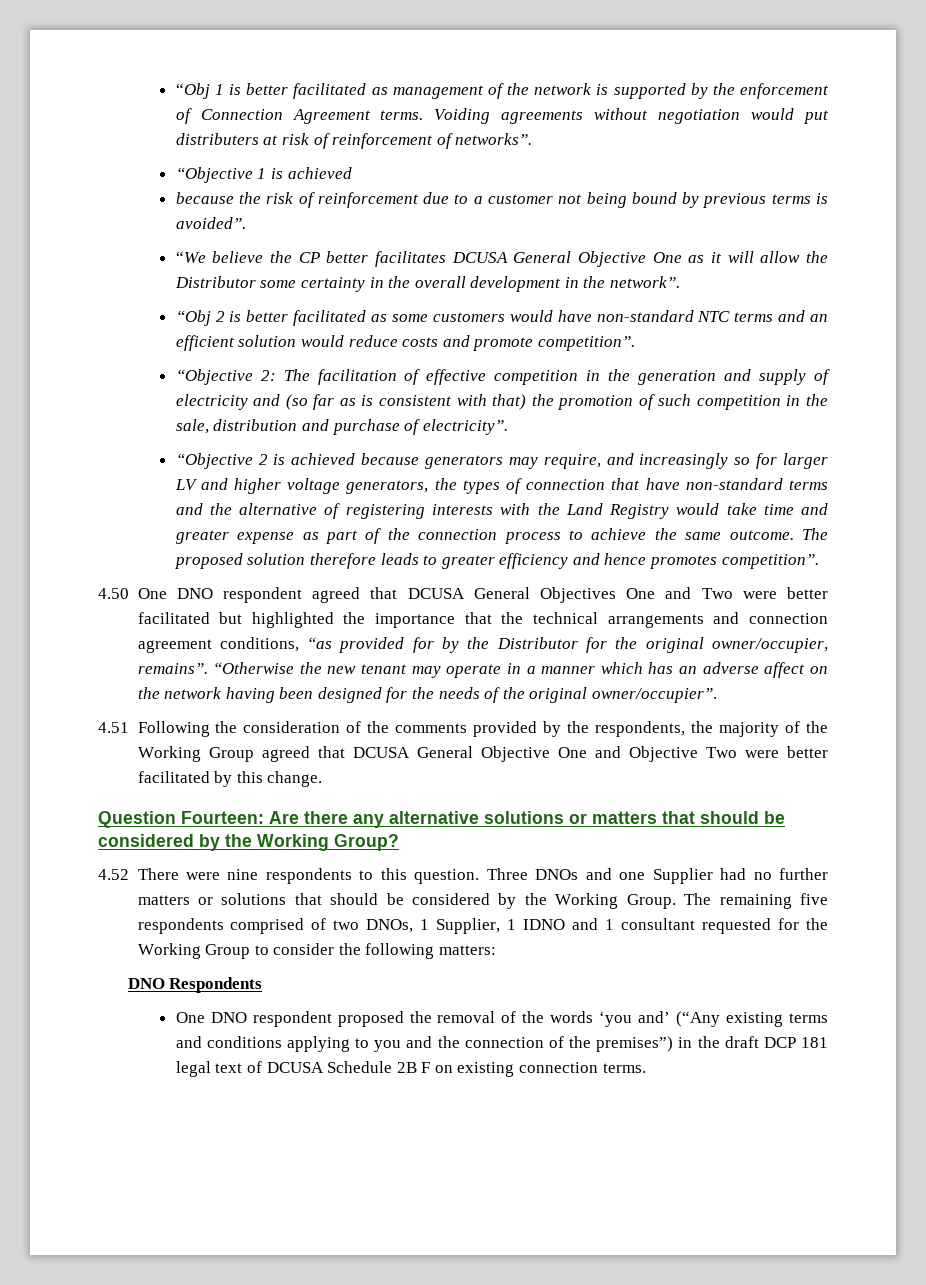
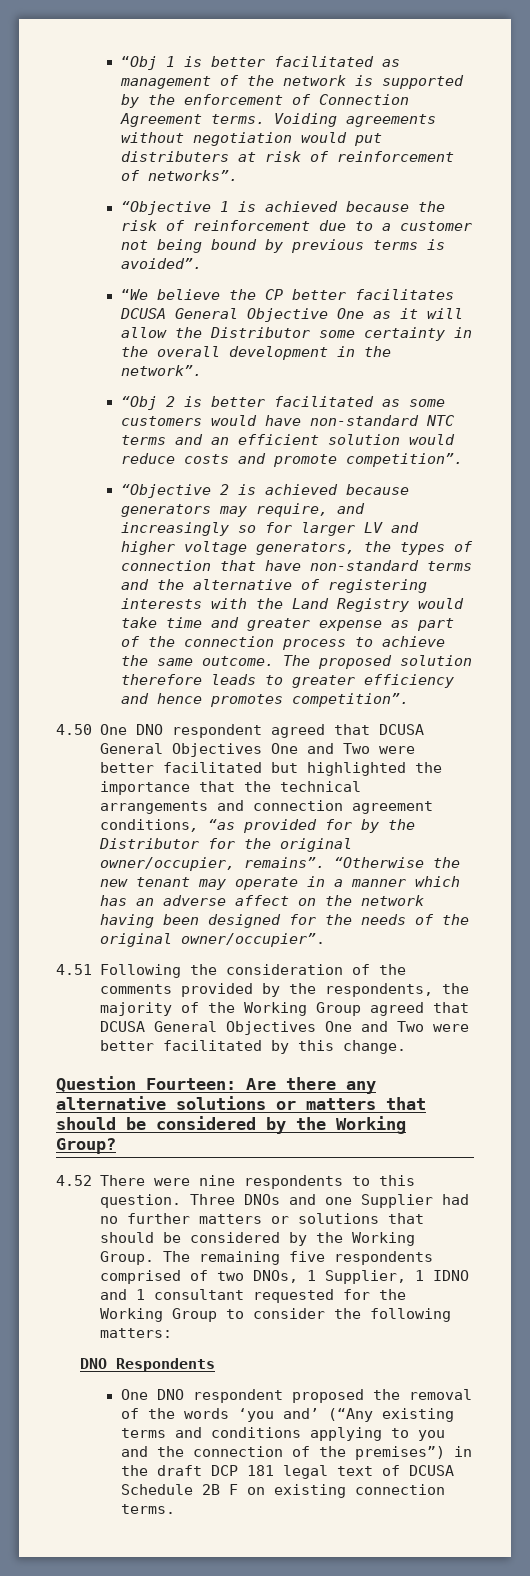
- “Objective 1 is achieved
- because the risk of reinforcement due to a customer not being bound by previous terms is avoided”.
+ “Objective 1 is achieved because the risk of reinforcement due to a customer not being bound by previous terms is avoided”.
- “Objective 2: The facilitation of effective competition in the generation and supply of electricity and (so far as is consistent with that) the promotion of such competition in the sale, distribution and purchase of electricity”.
- 4.51 Following the consideration of the comments provided by the respondents, the majority of the Working Group agreed that DCUSA General Objective One and Objective Two were better facilitated by this change.
+ 4.51 Following the consideration of the comments provided by the respondents, the majority of the Working Group agreed that DCUSA General Objectives One and Two were better facilitated by this change.

